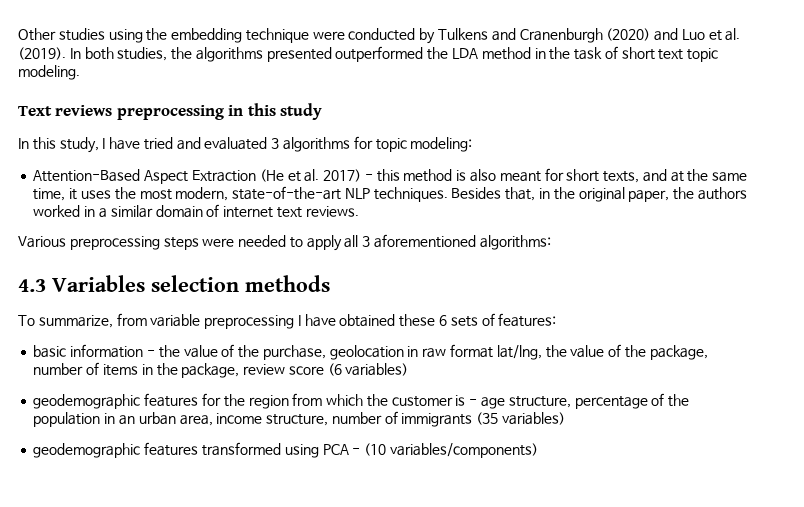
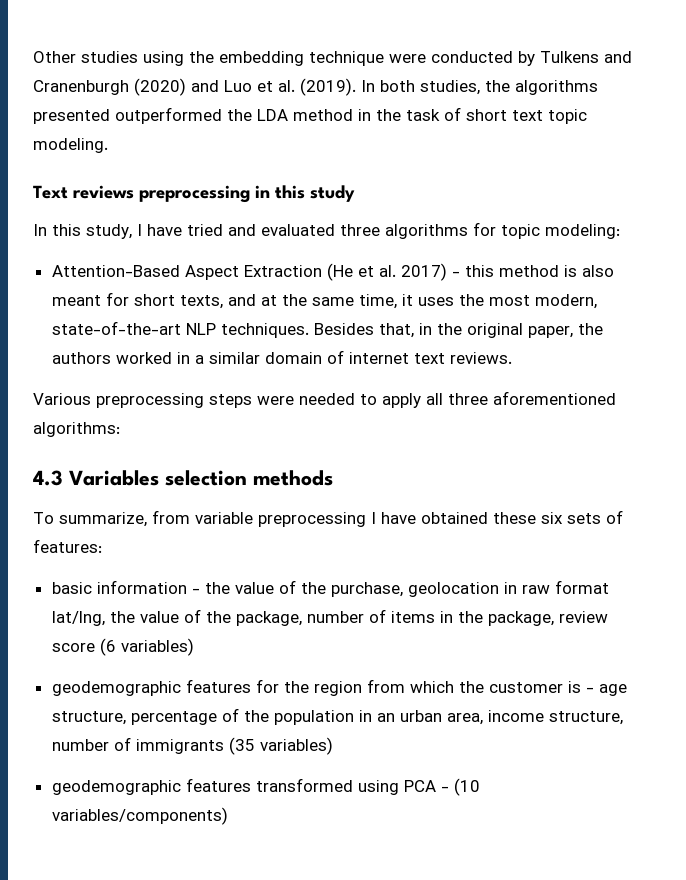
- In this study, I have tried and evaluated 3 algorithms for topic modeling:
+ In this study, I have tried and evaluated three algorithms for topic modeling:
- Various preprocessing steps were needed to apply all 3 aforementioned algorithms:
+ Various preprocessing steps were needed to apply all three aforementioned algorithms:
- To summarize, from variable preprocessing I have obtained these 6 sets of features:
+ To summarize, from variable preprocessing I have obtained these six sets of features:

